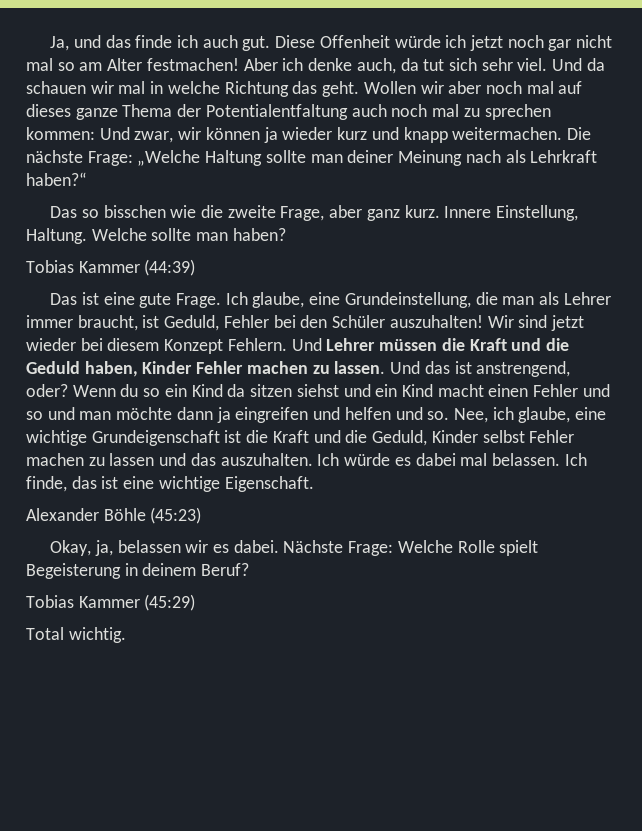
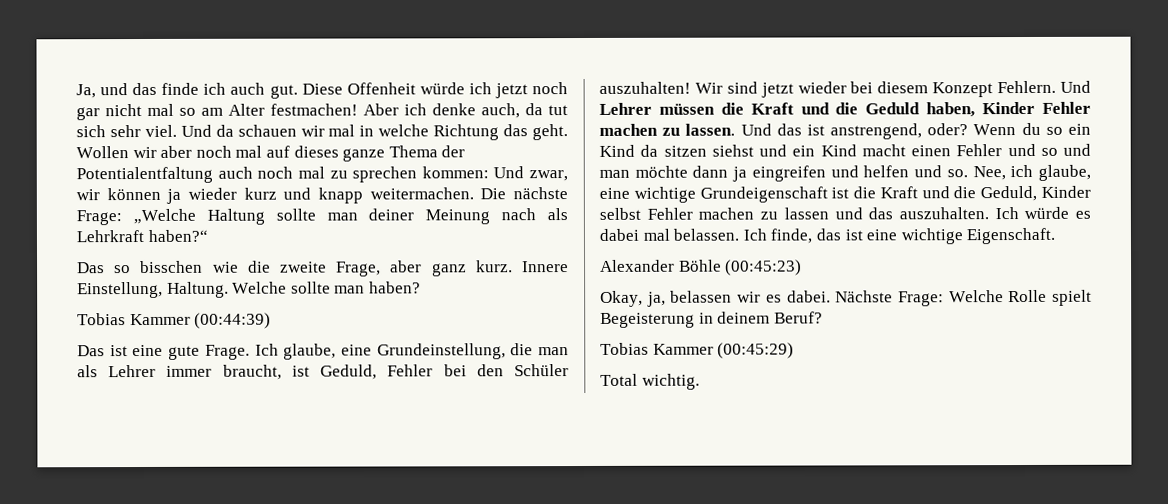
- Tobias Kammer (44:39)
+ Tobias Kammer (00:44:39)
- Alexander Böhle (45:23)
+ Alexander Böhle (00:45:23)
- Tobias Kammer (45:29)
+ Tobias Kammer (00:45:29)

